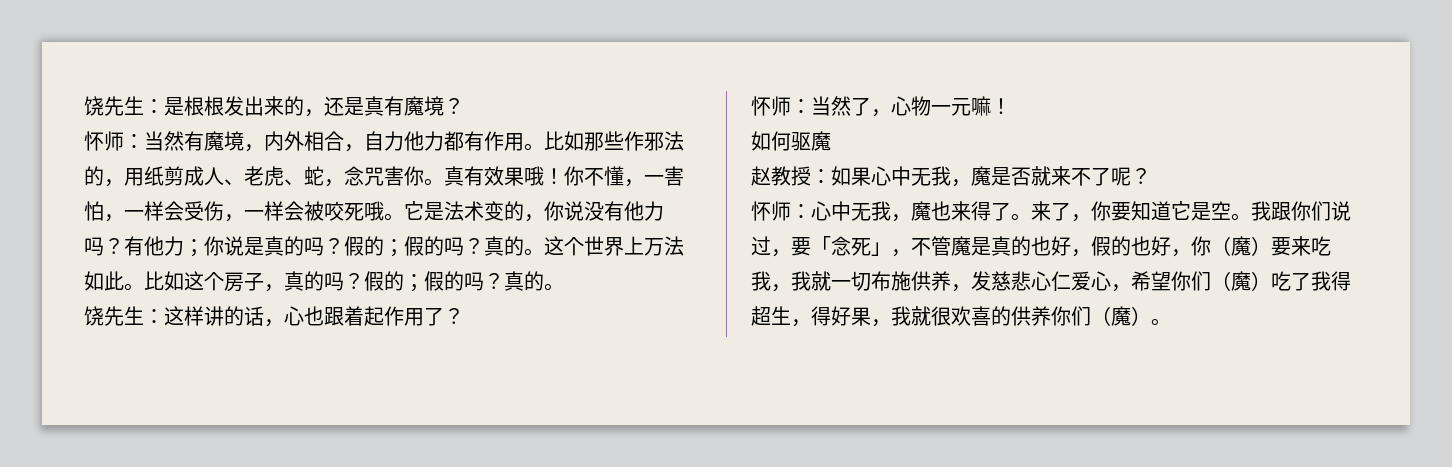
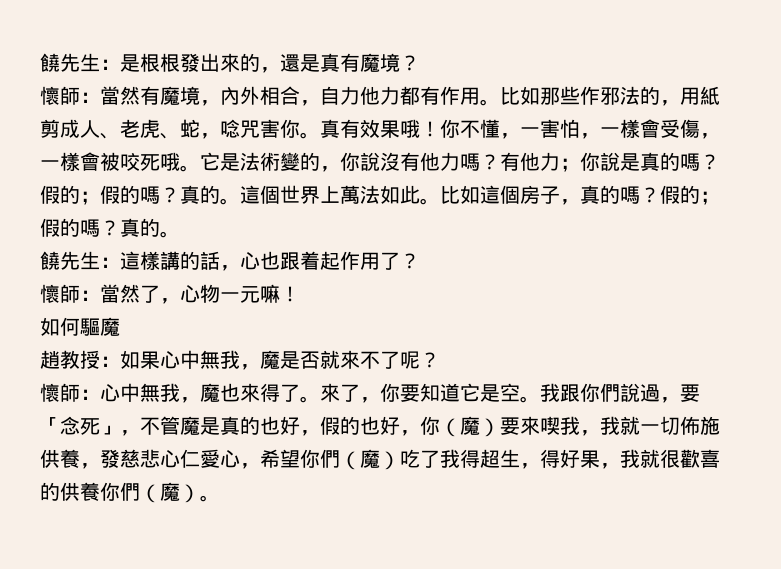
- 饶先生：是根根发出来的，还是真有魔境？
+ 饒先生：是根根發出來的，還是真有魔境？
- 怀师：当然有魔境，内外相合，自力他力都有作用。
+ 懷師：當然有魔境，內外相合，自力他力都有作用。
- 比如那些作邪法的，用纸剪成人、老虎、蛇，念咒害你。
+ 比如那些作邪法的，用紙剪成人、老虎、蛇，唸咒害你。
- 你不懂，一害怕，一样会受伤，一样会被咬死哦。它是法术变的，你说没有他力吗？
+ 你不懂，一害怕，一樣會受傷，一樣會被咬死哦。它是法術變的，你說沒有他力嗎？
- 有他力；你说是真的吗？假的；假的吗？真的。这个世界上万法如此。
+ 有他力；你說是真的嗎？假的；假的嗎？真的。這個世界上萬法如此。
- 比如这个房子，真的吗？假的；假的吗？
+ 比如這個房子，真的嗎？假的；假的嗎？
- 饶先生：这样讲的话，心也跟着起作用了？
+ 饒先生：這樣講的話，心也跟着起作用了？
- 怀师：当然了，心物一元嘛！
+ 懷師：當然了，心物一元嘛！
- 如何驱魔
+ 如何驅魔
- 赵教授：如果心中无我，魔是否就来不了呢？
+ 趙教授：如果心中無我，魔是否就來不了呢？
- 怀师：心中无我，魔也来得了。来了，你要知道它是空。
+ 懷師：心中無我，魔也來得了。來了，你要知道它是空。
- 我跟你们说过，要「念死」，不管魔是真的也好，假的也好，你（魔）要来吃我，我就一切布施供养，发慈悲心仁爱心，希望你们（魔）吃了我得超生，得好果，我就很欢喜的供养你们（魔）。
+ 我跟你們說過，要「念死」，不管魔是真的也好，假的也好，你（魔）要來喫我，我就一切佈施供養，發慈悲心仁愛心，希望你們（魔）吃了我得超生，得好果，我就很歡喜的供養你們（魔）。

